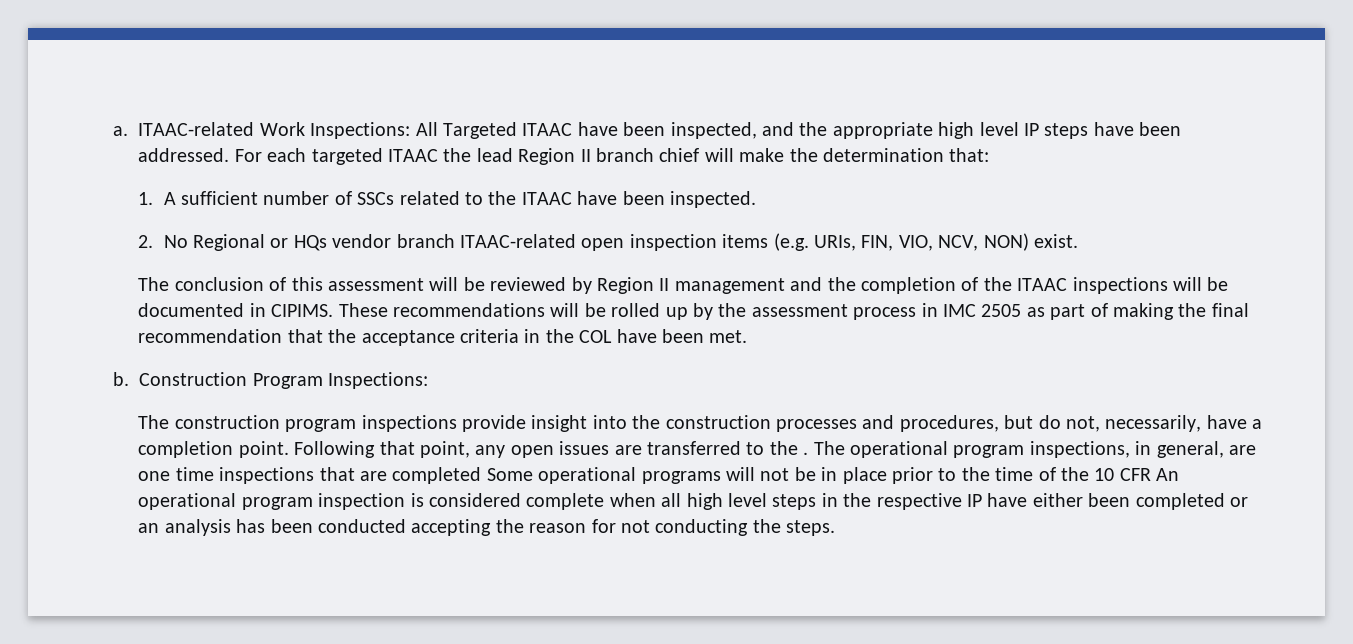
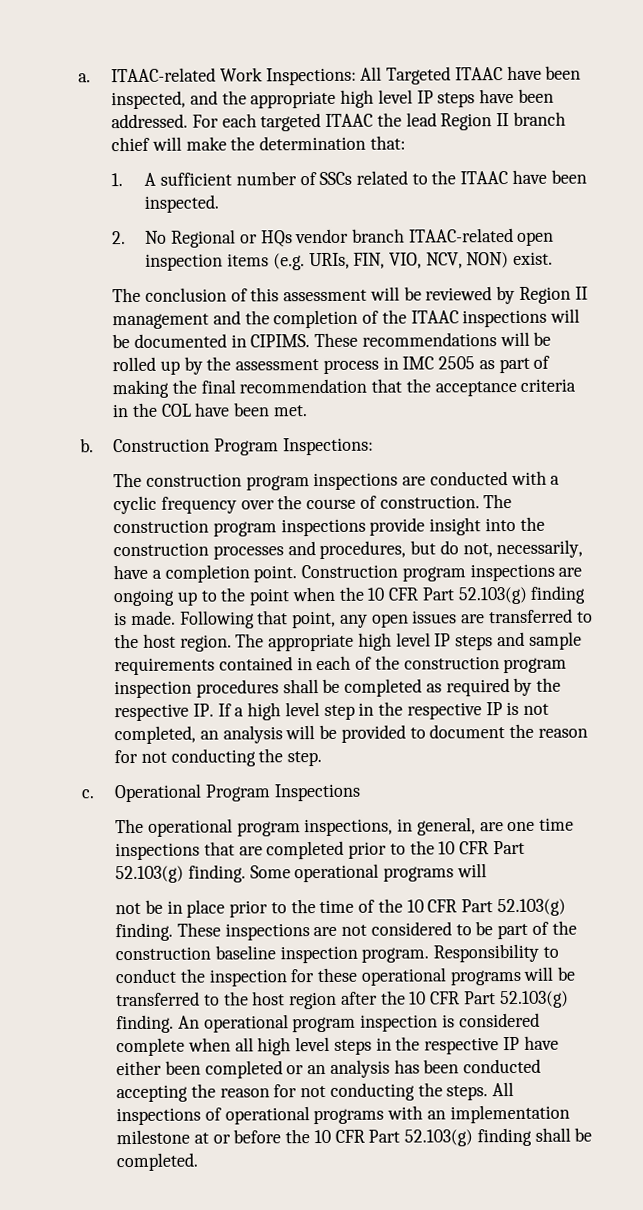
- The construction program inspections provide insight into the construction processes and procedures, but do not, necessarily, have a completion point.
+ The construction program inspections are conducted with a cyclic frequency over the course of construction. The construction program inspections provide insight into the construction processes and procedures, but do not, necessarily, have a completion point.
+ Construction program inspections are ongoing up to the point when the 10 CFR Part 52.103(g) finding is made.
- Following that point, any open issues are transferred to the . The operational program inspections, in general, are one time inspections that are completed Some operational programs will not be in place prior to the time of the 10 CFR An operational program inspection is considered complete when all high level steps in the respective IP have either been completed or an analysis has been conducted accepting the reason for not conducting the steps.
+ Following that point, any open issues are transferred to the host region. The appropriate high level IP steps and sample requirements contained in each of the construction program inspection procedures shall be completed as required by the respective IP. If a high level step in the respective IP is not completed, an analysis will be provided to document the reason for not conducting the step.
+ c. Operational Program Inspections
+ The operational program inspections, in general, are one time inspections that are completed prior to the 10 CFR Part 52.103(g) finding. Some operational programs will
+ not be in place prior to the time of the 10 CFR Part 52.103(g) finding. These inspections are not considered to be part of the construction baseline inspection program. Responsibility to conduct the inspection for these operational programs will be transferred to the host region after the 10 CFR Part 52.103(g) finding. An operational program inspection is considered complete when all high level steps in the respective IP have either been completed or an analysis has been conducted accepting the reason for not conducting the steps.
+ All inspections of operational programs with an implementation milestone at or before the 10 CFR Part 52.103(g) finding shall be completed.

